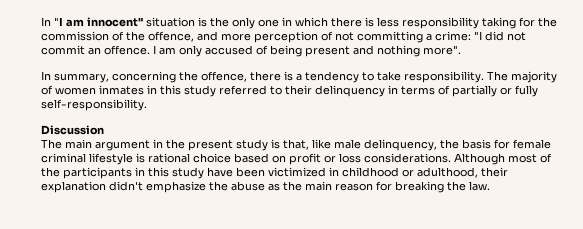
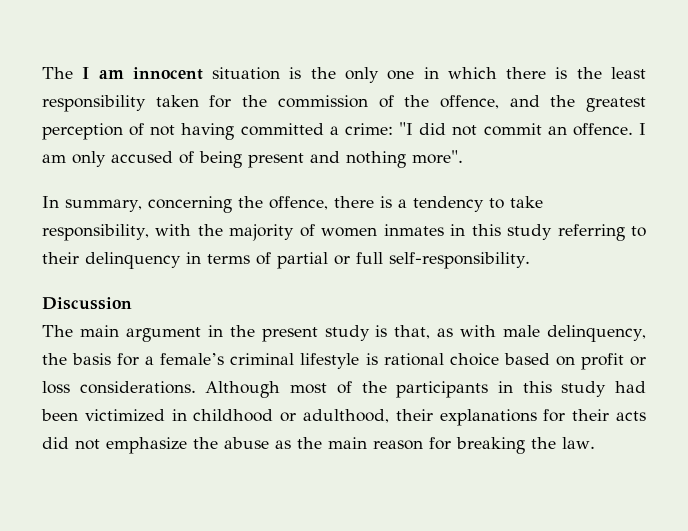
- In "I am innocent" situation is the only one in which there is less responsibility taking for the commission of the offence, and more perception of not committing a crime: "I did not commit an offence.
+ The I am innocent situation is the only one in which there is the least responsibility taken for the commission of the offence, and the greatest perception of not having committed a crime: "I did not commit an offence.
- In summary, concerning the offence, there is a tendency to take responsibility. The majority of women inmates in this study referred to their delinquency in terms of partially or fully self-responsibility.
+ In summary, concerning the offence, there is a tendency to take responsibility, with the majority of women inmates in this study referring to their delinquency in terms of partial or full self-responsibility.
- The main argument in the present study is that, like male delinquency, the basis for female criminal lifestyle is rational choice based on profit or loss considerations.
+ The main argument in the present study is that, as with male delinquency, the basis for a female’s criminal lifestyle is rational choice based on profit or loss considerations.
- Although most of the participants in this study have been victimized in childhood or adulthood, their explanation didn't emphasize the abuse as the main reason for breaking the law.
+ Although most of the participants in this study had been victimized in childhood or adulthood, their explanations for their acts did not emphasize the abuse as the main reason for breaking the law.

